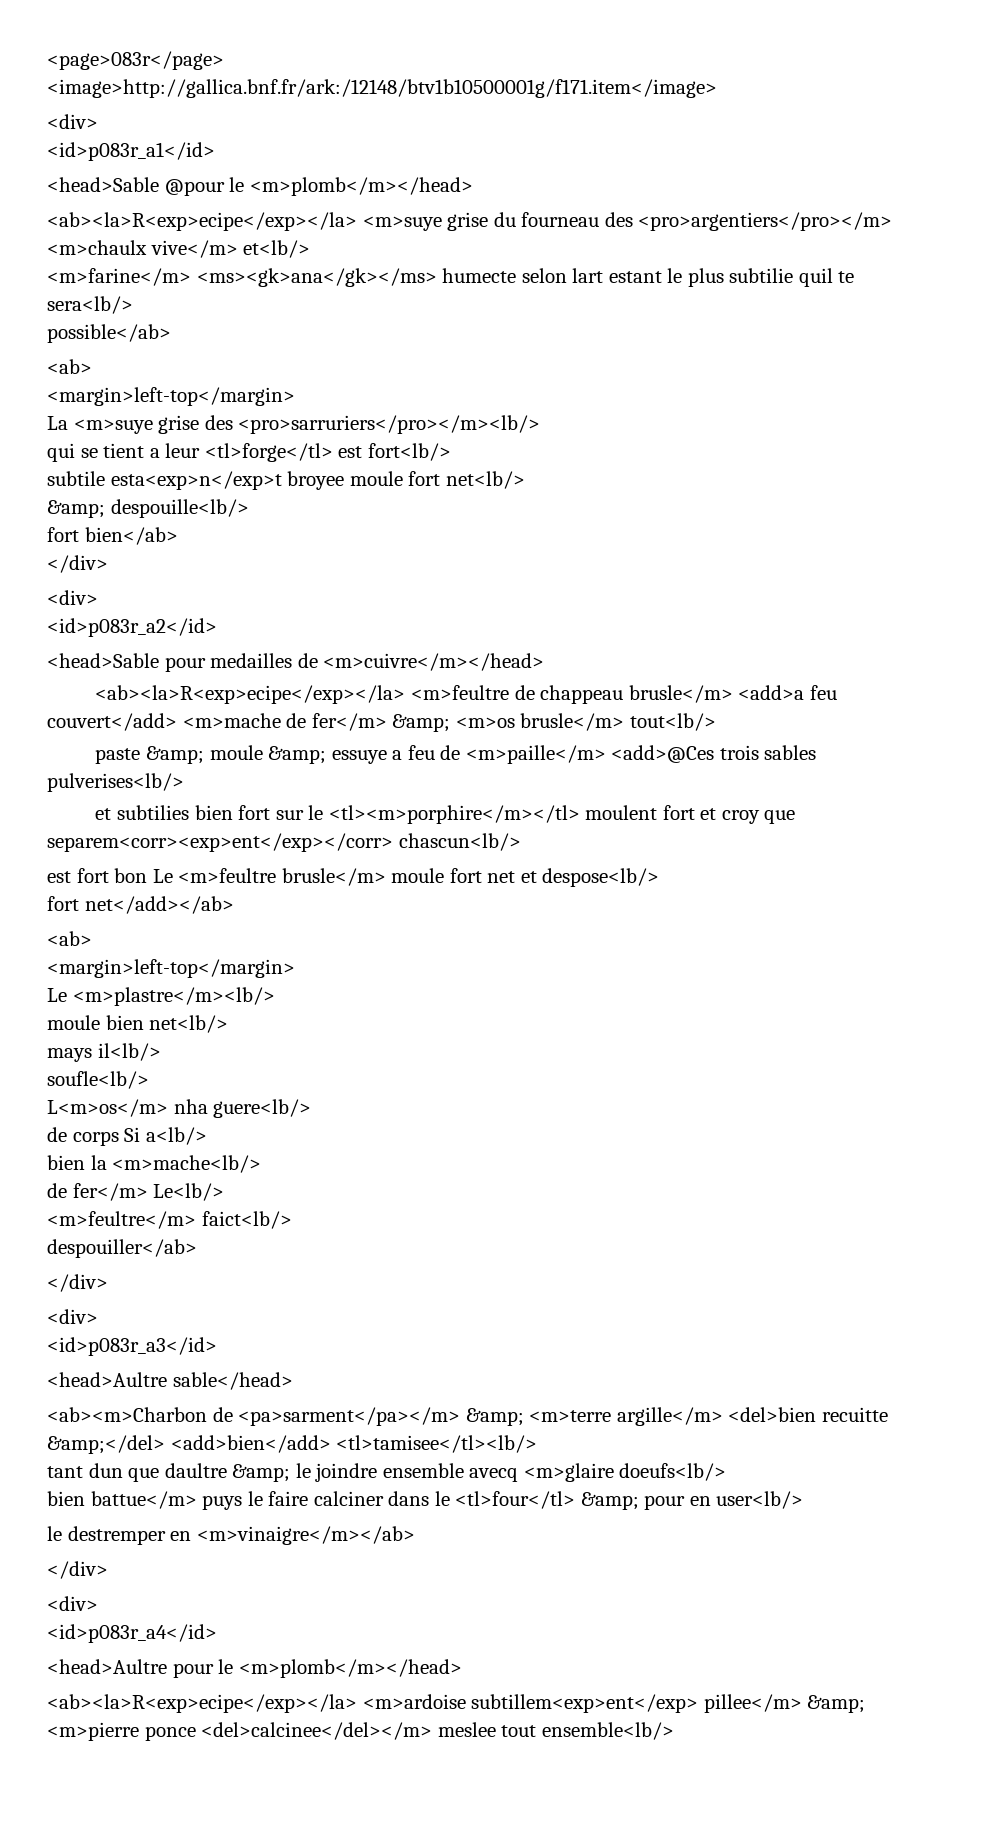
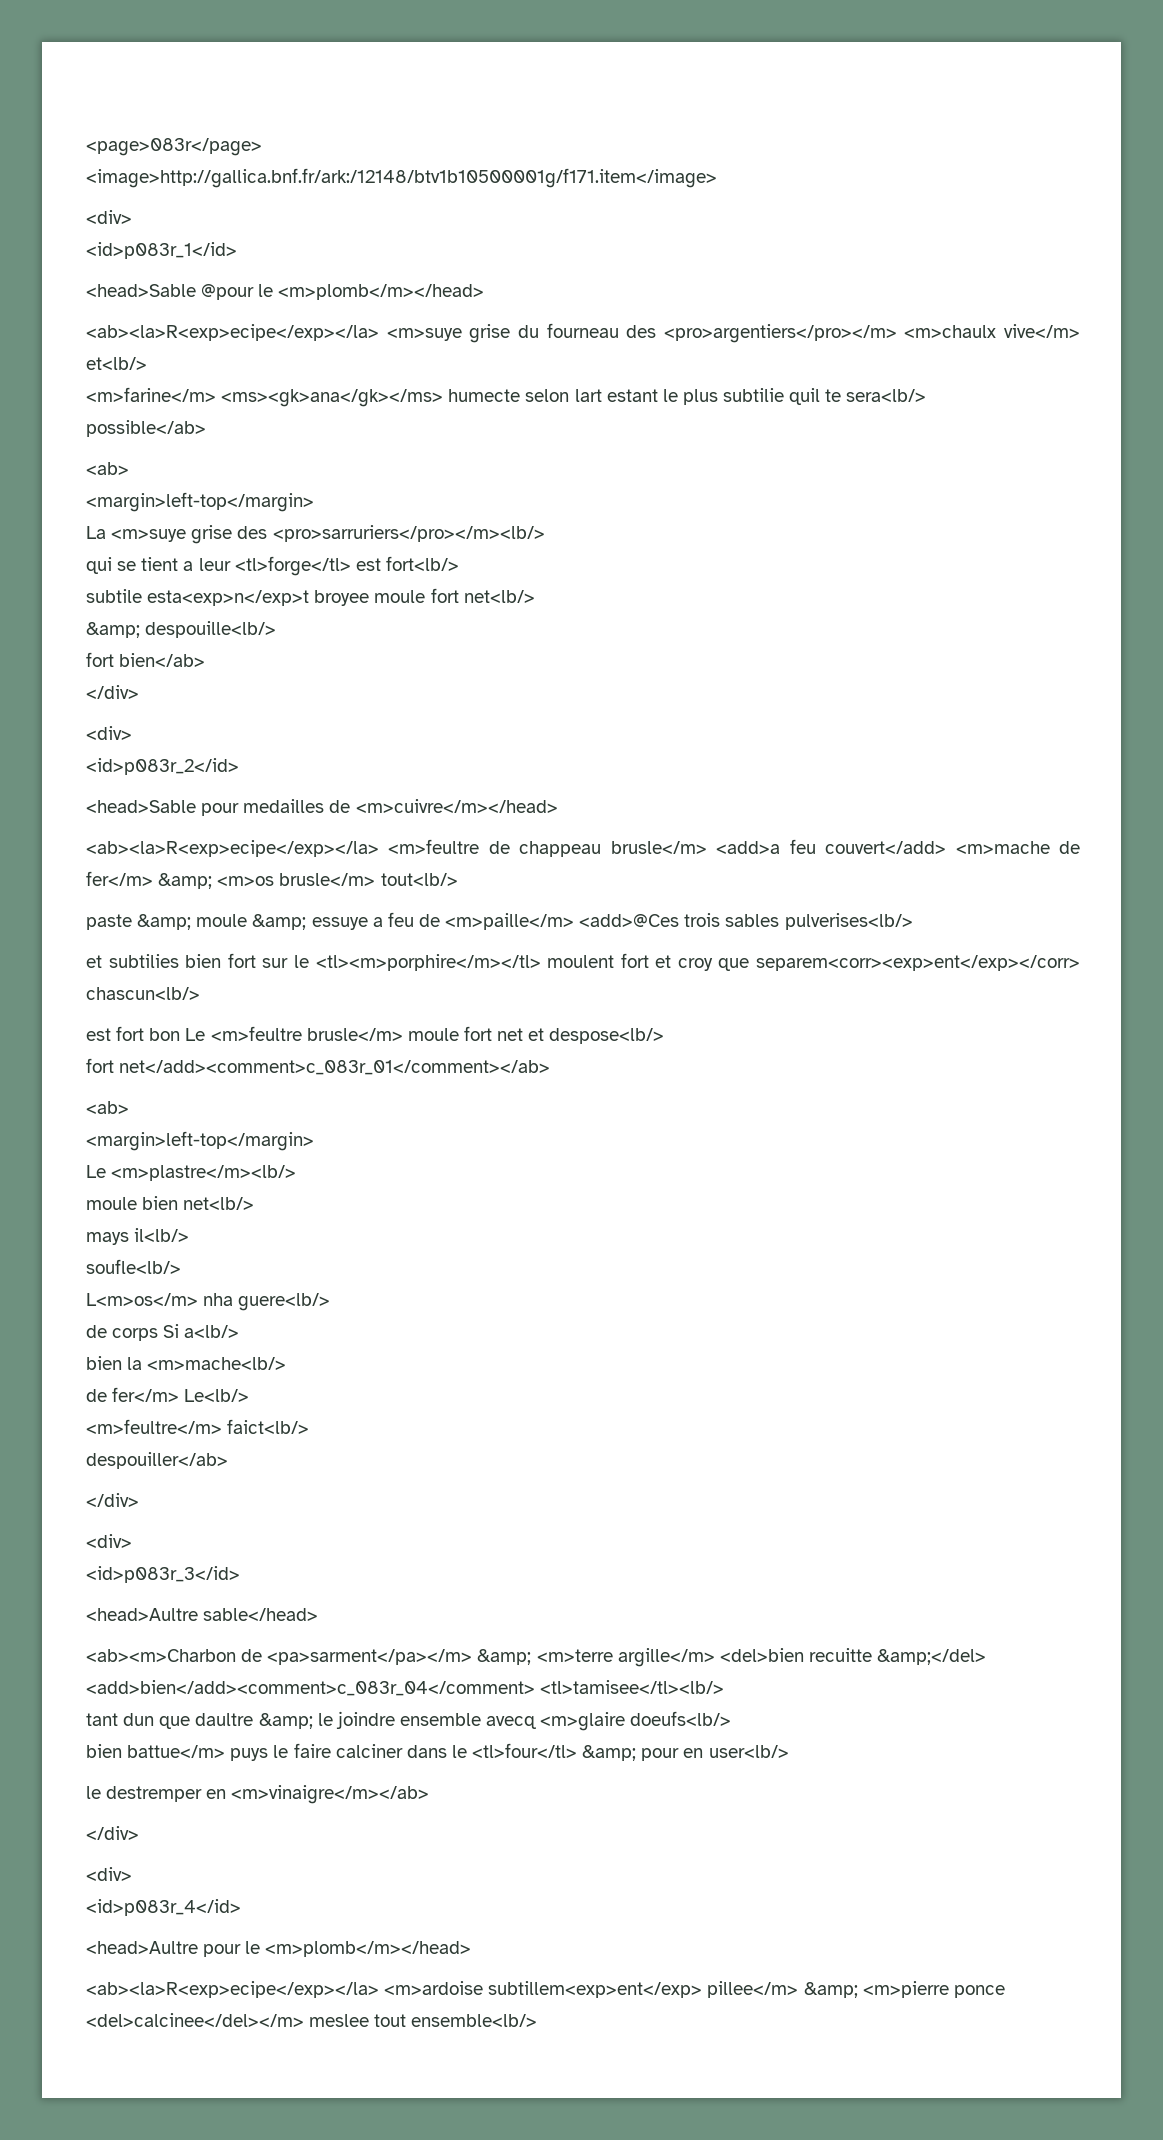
- <id>p083r_a1</id>
+ <id>p083r_1</id>
- <id>p083r_a2</id>
+ <id>p083r_2</id>
- fort net</add></ab>
+ fort net</add><comment>c_083r_01</comment></ab>
- <id>p083r_a3</id>
+ <id>p083r_3</id>
- <ab><m>Charbon de <pa>sarment</pa></m> &amp; <m>terre argille</m> <del>bien recuitte &amp;</del> <add>bien</add> <tl>tamisee</tl><lb/>
+ <ab><m>Charbon de <pa>sarment</pa></m> &amp; <m>terre argille</m> <del>bien recuitte &amp;</del> <add>bien</add><comment>c_083r_04</comment> <tl>tamisee</tl><lb/>
- <id>p083r_a4</id>
+ <id>p083r_4</id>

